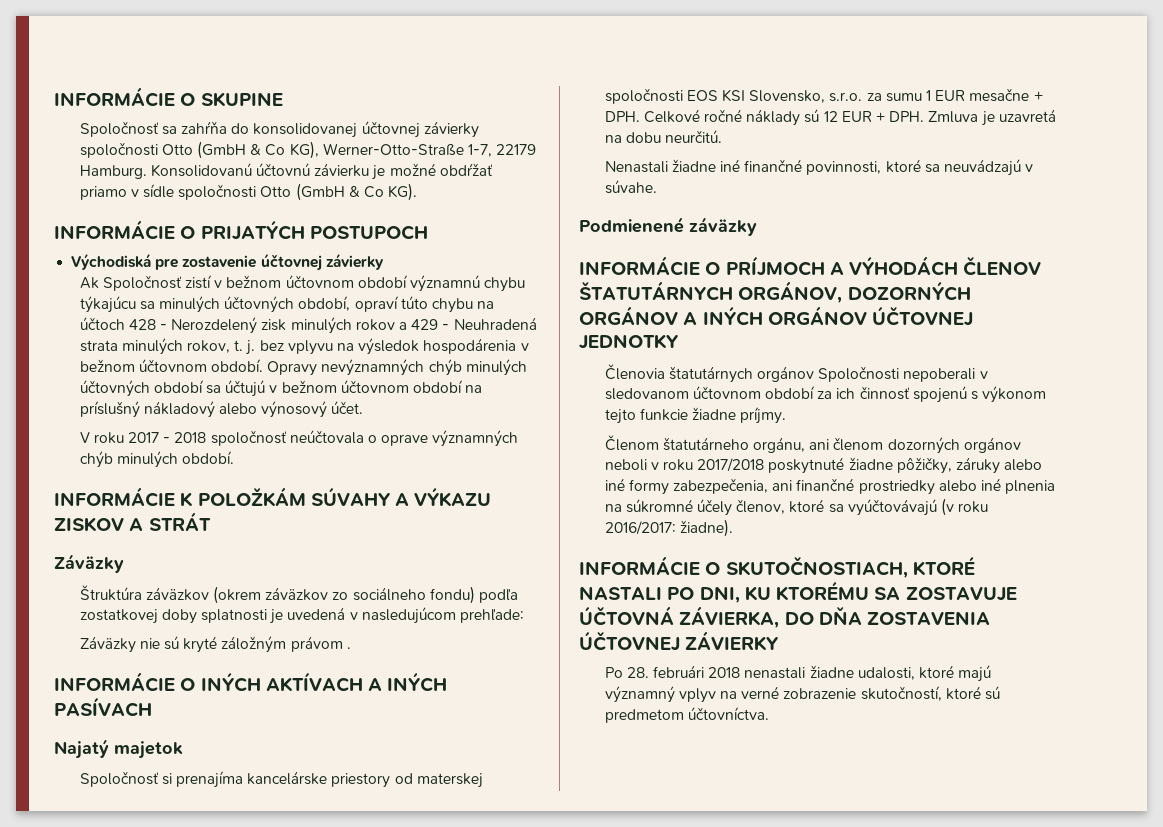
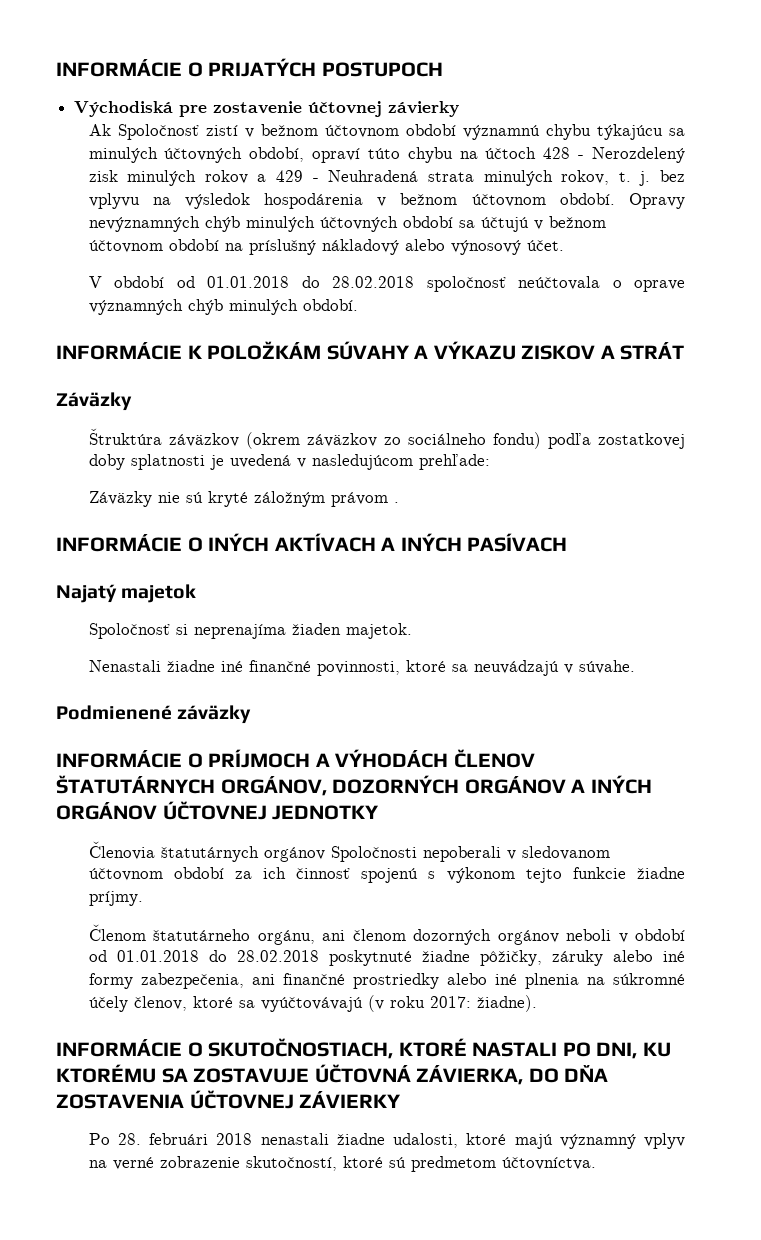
- INFORMÁCIE O SKUPINE
- Spoločnosť sa zahŕňa do konsolidovanej účtovnej závierky spoločnosti Otto (GmbH & Co KG), Werner-Otto-Straße 1-7, 22179 Hamburg. Konsolidovanú účtovnú závierku je možné obdŕžať priamo v sídle spoločnosti Otto (GmbH & Co KG).
- V roku 2017 - 2018 spoločnosť neúčtovala o oprave významných chýb minulých období.
+ V období od 01.01.2018 do 28.02.2018 spoločnosť neúčtovala o oprave významných chýb minulých období.
- Spoločnosť si prenajíma kancelárske priestory od materskej spoločnosti EOS KSI Slovensko, s.r.o. za sumu 1 EUR mesačne + DPH. Celkové ročné náklady sú 12 EUR + DPH. Zmluva je uzavretá na dobu neurčitú.
+ Spoločnosť si neprenajíma žiaden majetok.
- Členom štatutárneho orgánu, ani členom dozorných orgánov neboli v roku 2017/2018 poskytnuté žiadne pôžičky, záruky alebo iné formy zabezpečenia, ani finančné prostriedky alebo iné plnenia na súkromné účely členov, ktoré sa vyúčtovávajú (v roku 2016/2017: žiadne).
+ Členom štatutárneho orgánu, ani členom dozorných orgánov neboli v období od 01.01.2018 do 28.02.2018 poskytnuté žiadne pôžičky, záruky alebo iné formy zabezpečenia, ani finančné prostriedky alebo iné plnenia na súkromné účely členov, ktoré sa vyúčtovávajú (v roku 2017: žiadne).

